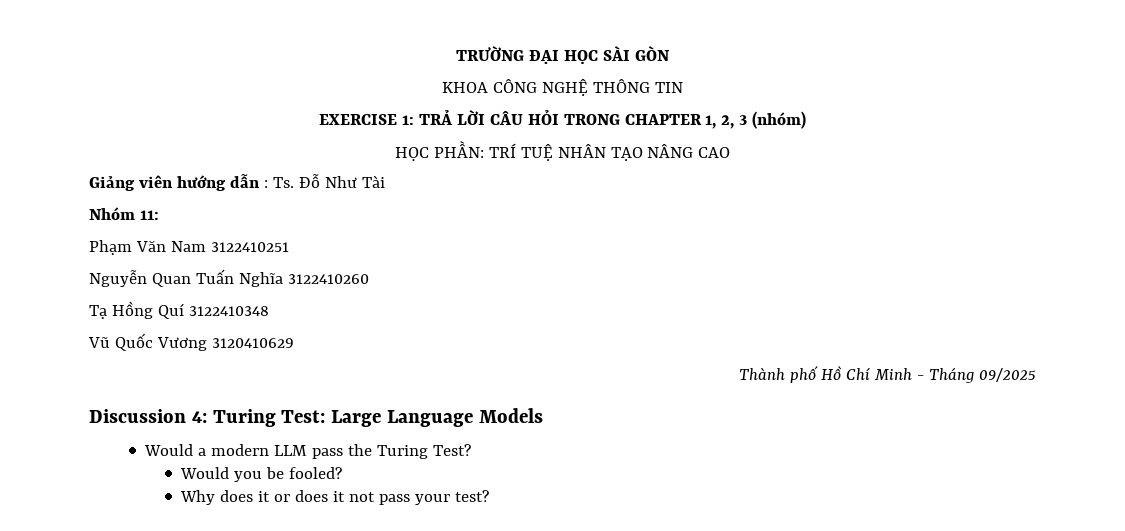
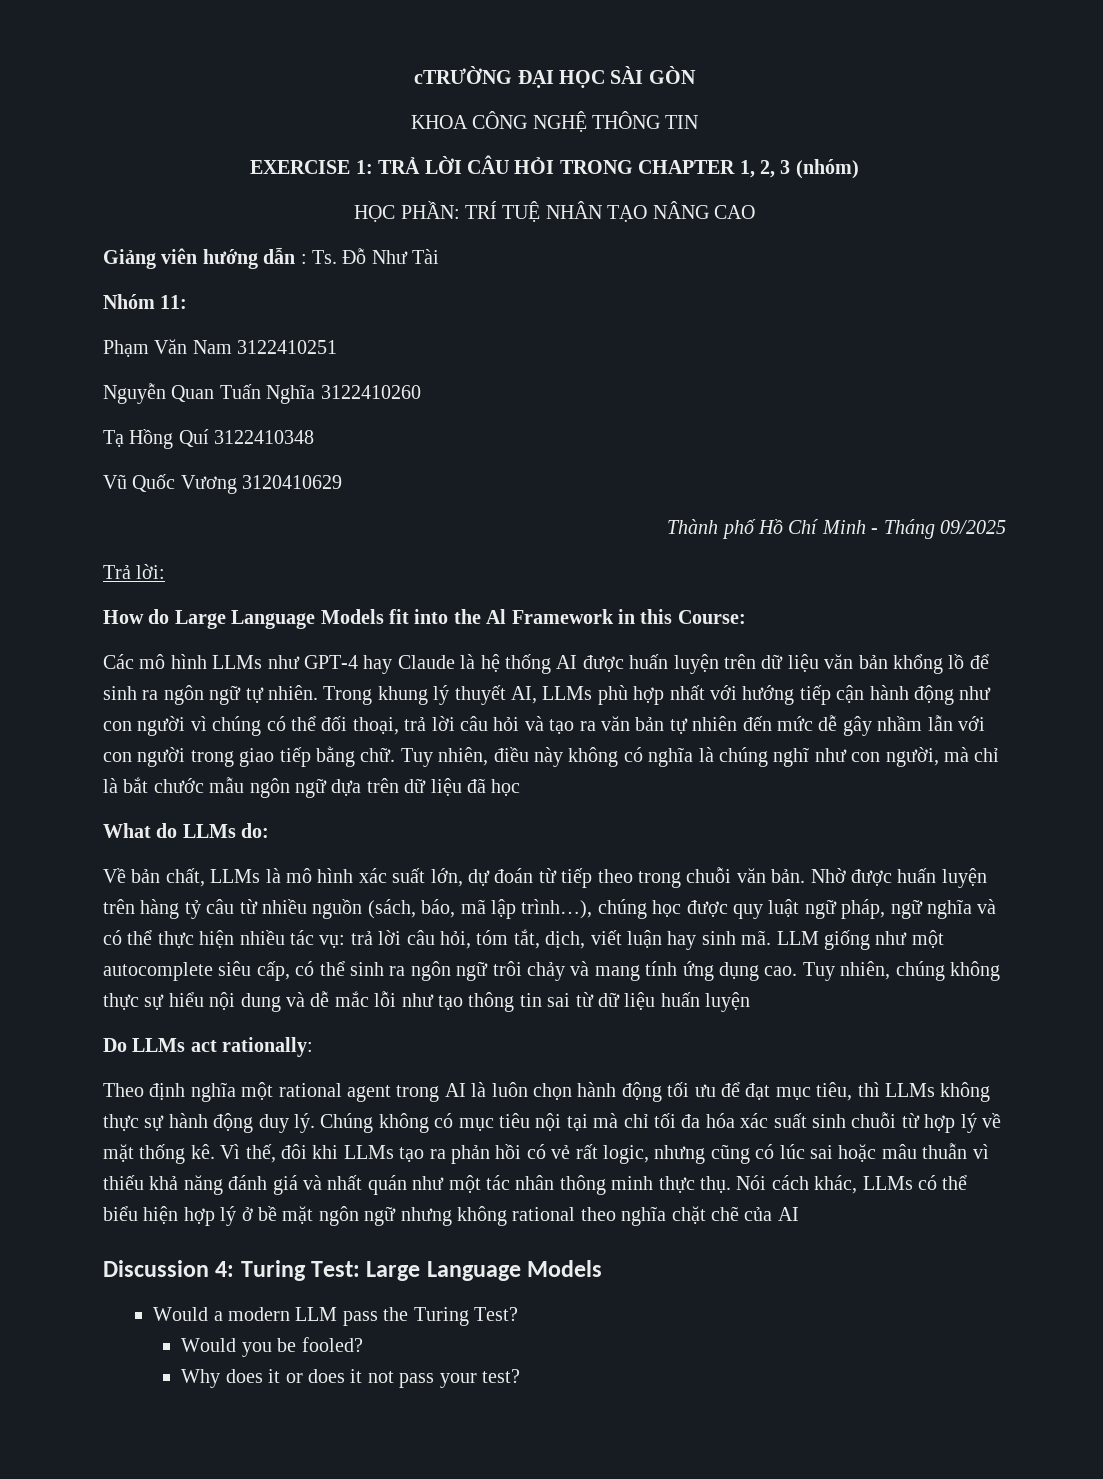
- TRƯỜNG ĐẠI HỌC SÀI GÒN
+ cTRƯỜNG ĐẠI HỌC SÀI GÒN
+ Trả lời:
+ How do Large Language Models fit into the Al Framework in this Course:
+ Các mô hình LLMs như GPT-4 hay Claude là hệ thống AI được huấn luyện trên dữ liệu văn bản khổng lồ để sinh ra ngôn ngữ tự nhiên. Trong khung lý thuyết AI, LLMs phù hợp nhất với hướng tiếp cận hành động như con người vì chúng có thể đối thoại, trả lời câu hỏi và tạo ra văn bản tự nhiên đến mức dễ gây nhầm lẫn với con người trong giao tiếp bằng chữ. Tuy nhiên, điều này không có nghĩa là chúng nghĩ như con người, mà chỉ là bắt chước mẫu ngôn ngữ dựa trên dữ liệu đã học
+ What do LLMs do:
+ Về bản chất, LLMs là mô hình xác suất lớn, dự đoán từ tiếp theo trong chuỗi văn bản. Nhờ được huấn luyện trên hàng tỷ câu từ nhiều nguồn (sách, báo, mã lập trình…), chúng học được quy luật ngữ pháp, ngữ nghĩa và có thể thực hiện nhiều tác vụ: trả lời câu hỏi, tóm tắt, dịch, viết luận hay sinh mã. LLM giống như một autocomplete siêu cấp, có thể sinh ra ngôn ngữ trôi chảy và mang tính ứng dụng cao. Tuy nhiên, chúng không thực sự hiểu nội dung và dễ mắc lỗi như tạo thông tin sai từ dữ liệu huấn luyện
+ Do LLMs act rationally:
+ Theo định nghĩa một rational agent trong AI là luôn chọn hành động tối ưu để đạt mục tiêu, thì LLMs không thực sự hành động duy lý. Chúng không có mục tiêu nội tại mà chỉ tối đa hóa xác suất sinh chuỗi từ hợp lý về mặt thống kê. Vì thế, đôi khi LLMs tạo ra phản hồi có vẻ rất logic, nhưng cũng có lúc sai hoặc mâu thuẫn vì thiếu khả năng đánh giá và nhất quán như một tác nhân thông minh thực thụ. Nói cách khác, LLMs có thể biểu hiện hợp lý ở bề mặt ngôn ngữ nhưng không rational theo nghĩa chặt chẽ của AI

